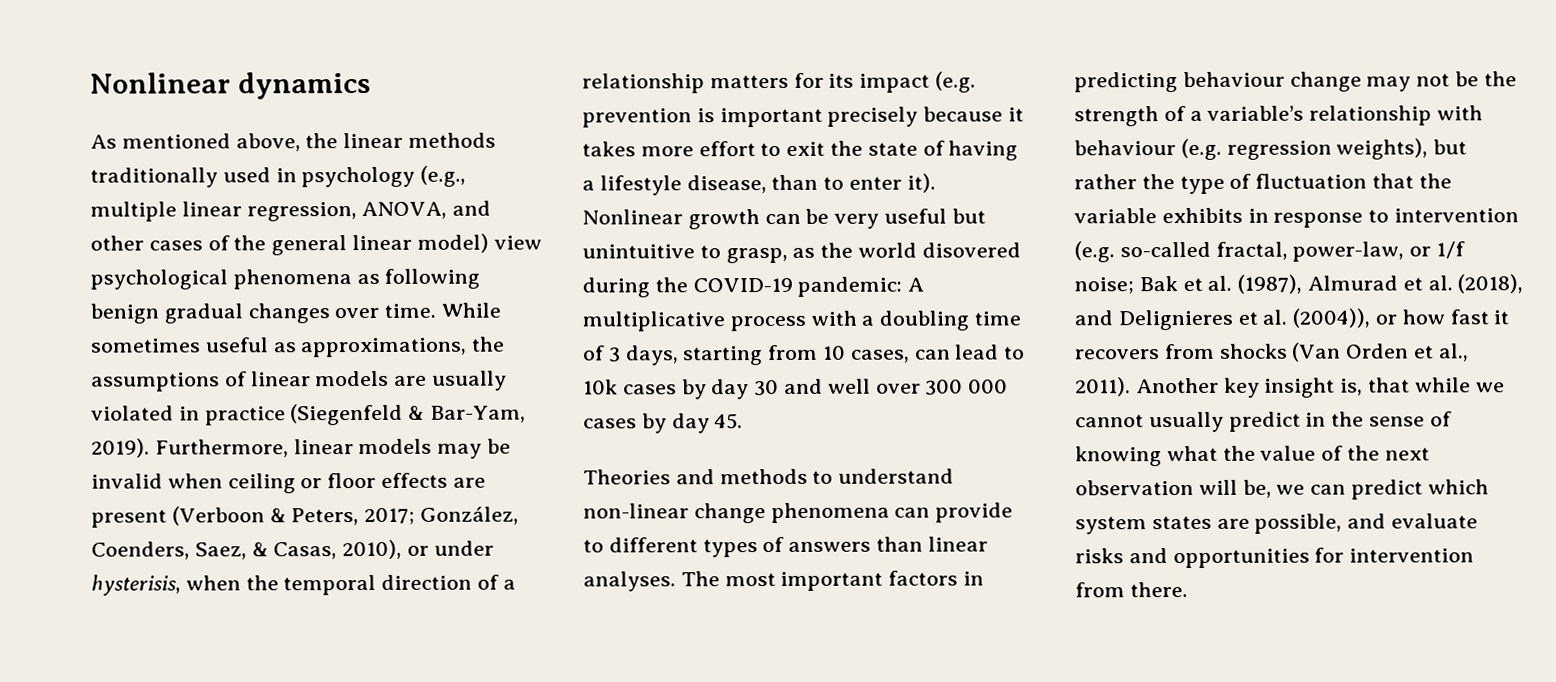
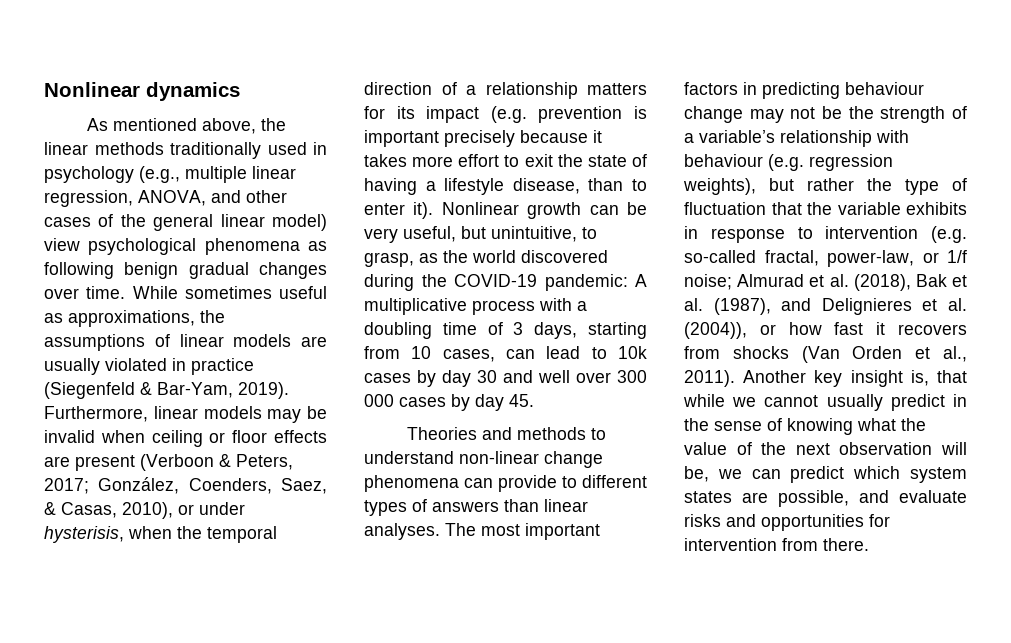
- Nonlinear growth can be very useful but unintuitive to grasp, as the world disovered during the COVID-19 pandemic: A multiplicative process with a doubling time of 3 days, starting from 10 cases, can lead to 10k cases by day 30 and well over 300 000 cases by day 45.
+ Nonlinear growth can be very useful, but unintuitive, to grasp, as the world discovered during the COVID-19 pandemic: A multiplicative process with a doubling time of 3 days, starting from 10 cases, can lead to 10k cases by day 30 and well over 300 000 cases by day 45.
- The most important factors in predicting behaviour change may not be the strength of a variable’s relationship with behaviour (e.g. regression weights), but rather the type of fluctuation that the variable exhibits in response to intervention (e.g. so-called fractal, power-law, or 1/f noise; Bak et al. (1987), Almurad et al. (2018), and Delignieres et al. (2004)), or how fast it recovers from shocks (Van Orden et al., 2011).
+ The most important factors in predicting behaviour change may not be the strength of a variable’s relationship with behaviour (e.g. regression weights), but rather the type of fluctuation that the variable exhibits in response to intervention (e.g. so-called fractal, power-law, or 1/f noise; Almurad et al. (2018), Bak et al. (1987), and Delignieres et al. (2004)), or how fast it recovers from shocks (Van Orden et al., 2011).

